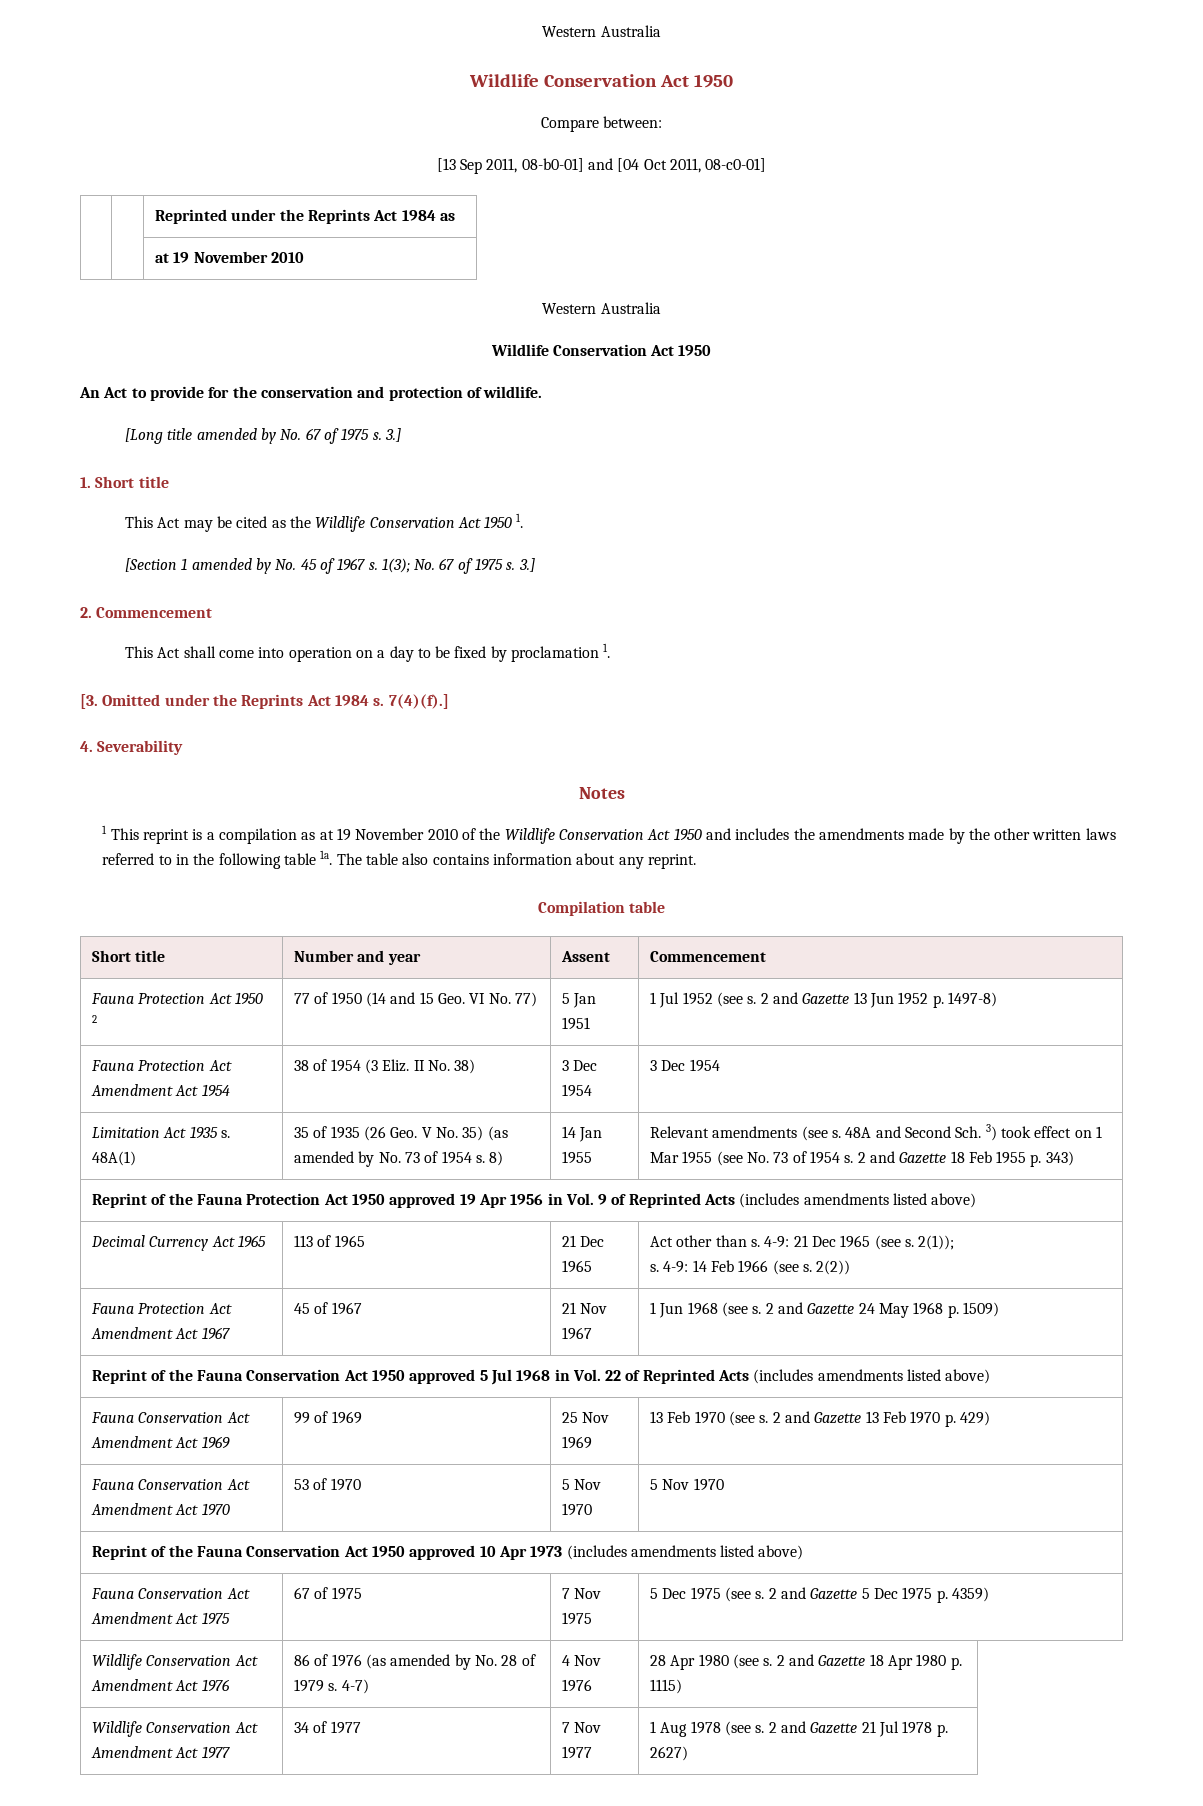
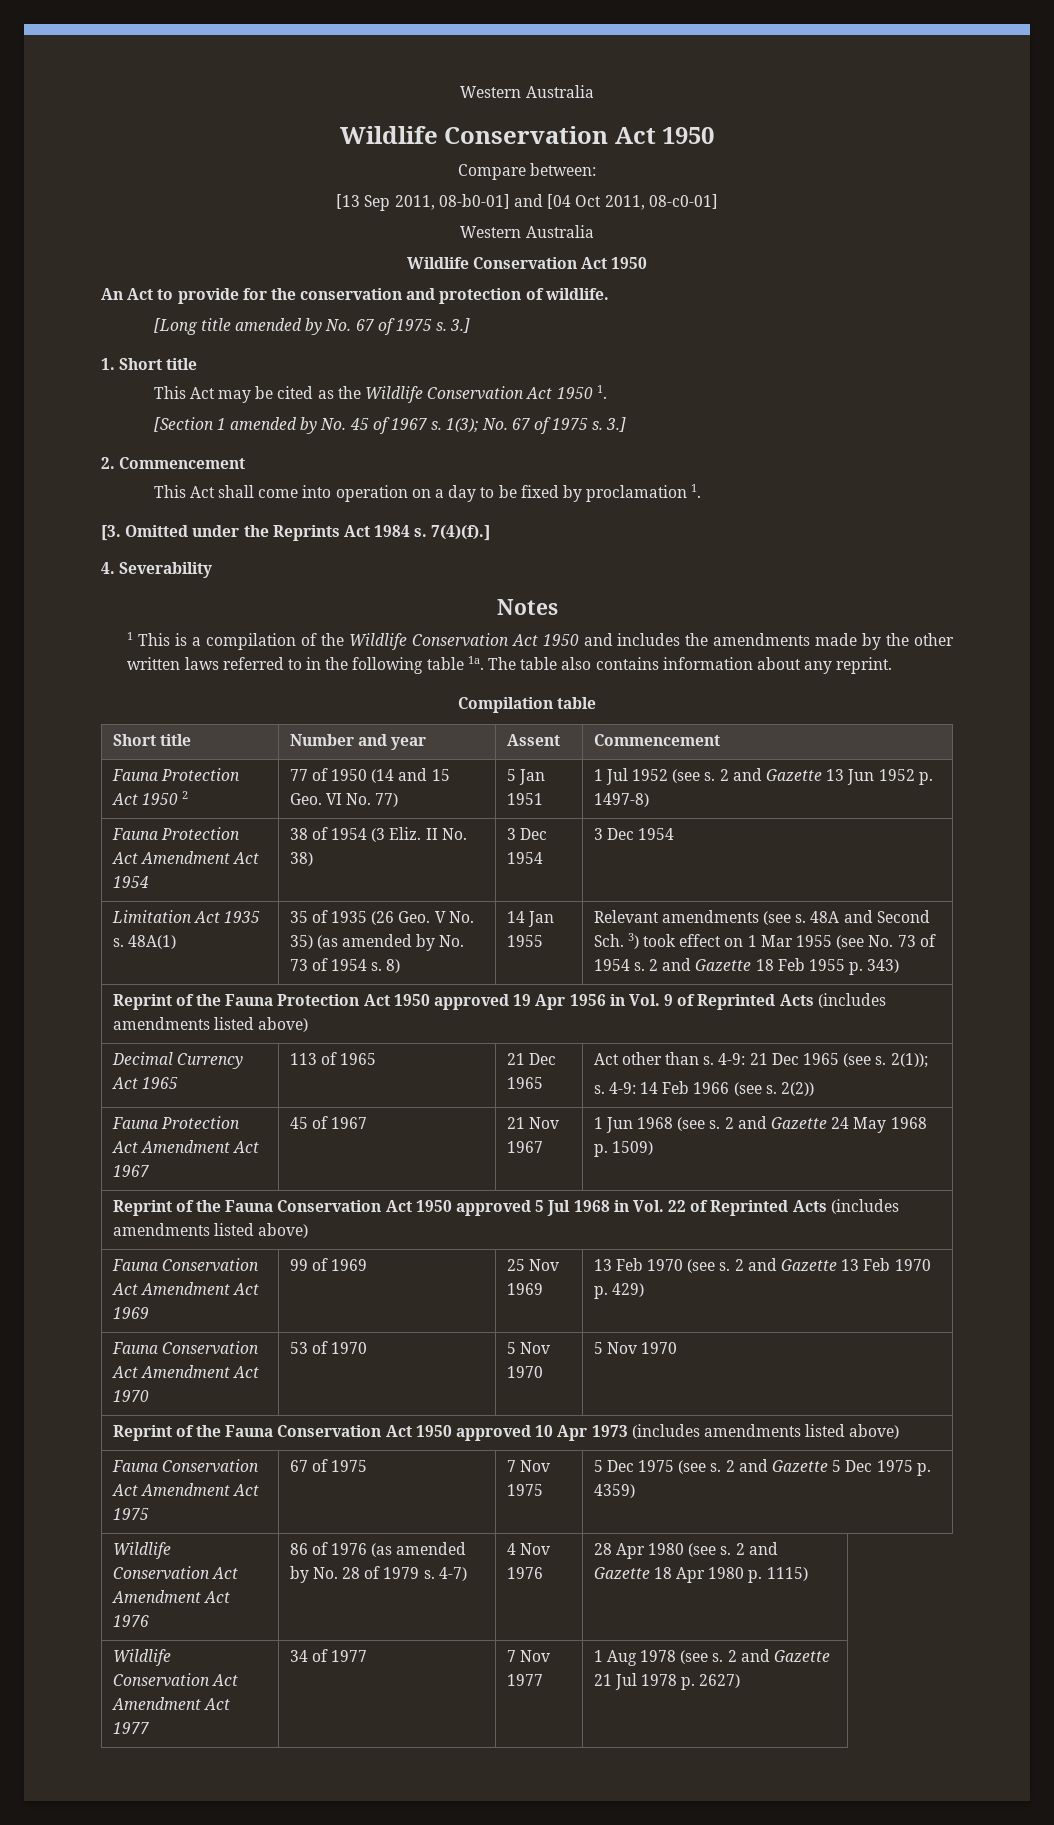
- | | Reprinted under the Reprints Act 1984 as
- | | at 19 November 2010
- 1 This reprint is a compilation as at 19 November 2010 of the Wildlife Conservation Act 1950 and includes the amendments made by the other written laws referred to in the following table 1a.
+ 1 This is a compilation of the Wildlife Conservation Act 1950 and includes the amendments made by the other written laws referred to in the following table 1a.

